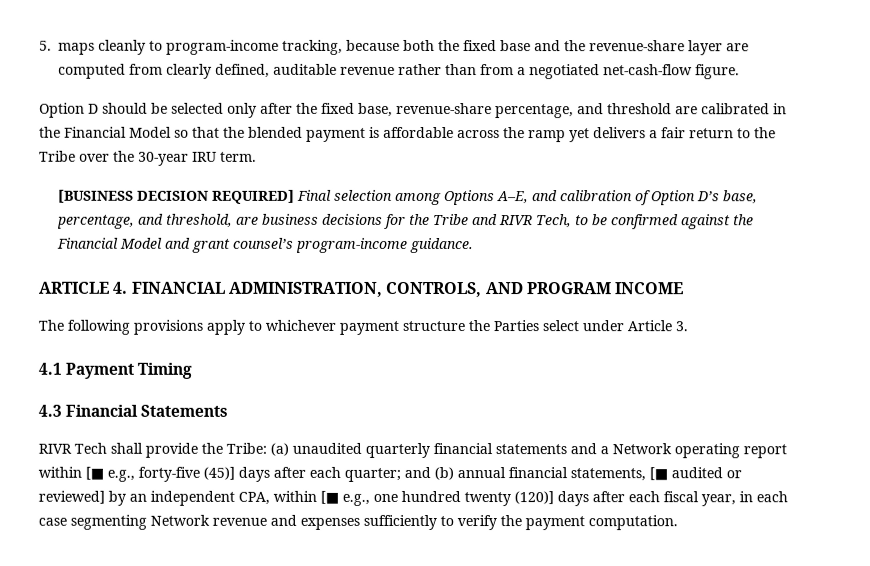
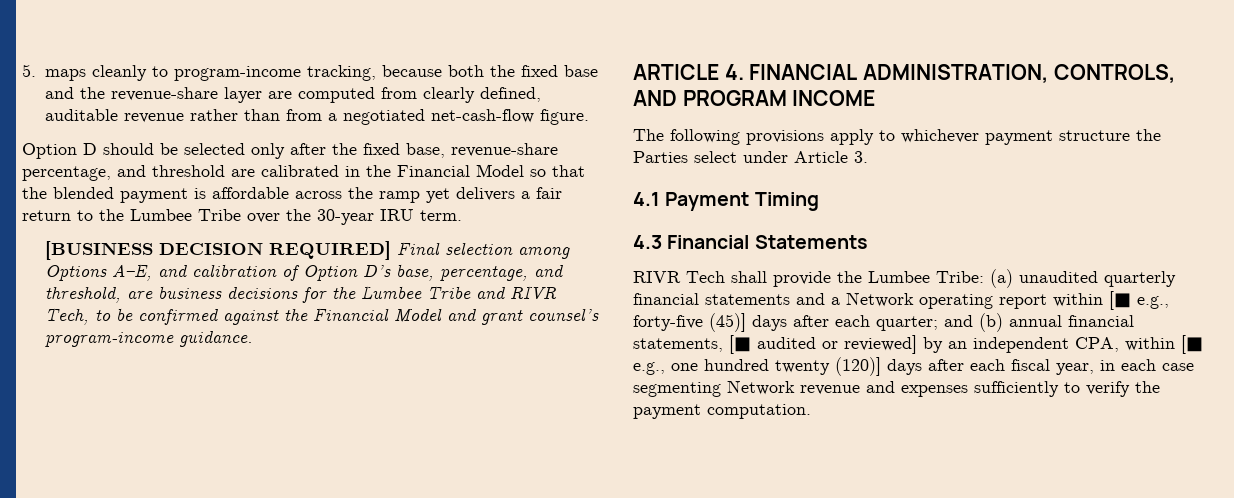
- Option D should be selected only after the fixed base, revenue-share percentage, and threshold are calibrated in the Financial Model so that the blended payment is affordable across the ramp yet delivers a fair return to the Tribe over the 30-year IRU term.
+ Option D should be selected only after the fixed base, revenue-share percentage, and threshold are calibrated in the Financial Model so that the blended payment is affordable across the ramp yet delivers a fair return to the Lumbee Tribe over the 30-year IRU term.
- [BUSINESS DECISION REQUIRED] Final selection among Options A–E, and calibration of Option D’s base, percentage, and threshold, are business decisions for the Tribe and RIVR Tech, to be confirmed against the Financial Model and grant counsel’s program-income guidance.
+ [BUSINESS DECISION REQUIRED] Final selection among Options A–E, and calibration of Option D’s base, percentage, and threshold, are business decisions for the Lumbee Tribe and RIVR Tech, to be confirmed against the Financial Model and grant counsel’s program-income guidance.
- RIVR Tech shall provide the Tribe:
+ RIVR Tech shall provide the Lumbee Tribe:

